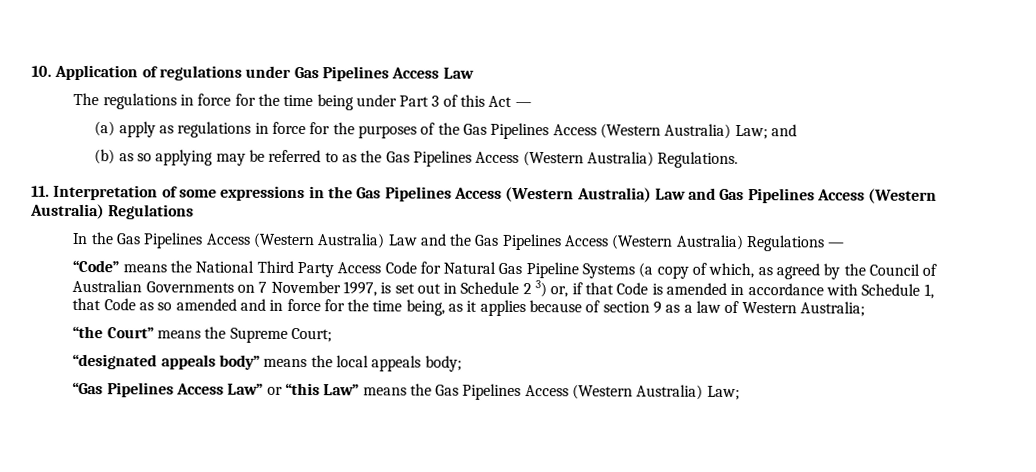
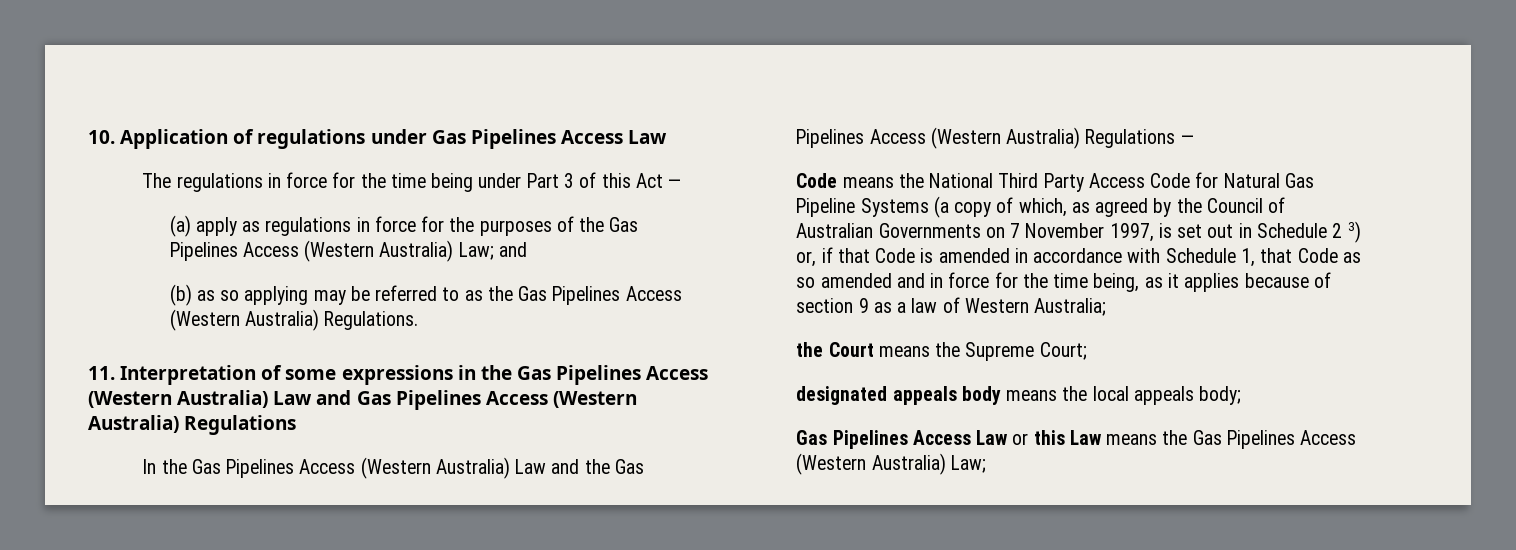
- “Code” means the National Third Party Access Code for Natural Gas Pipeline Systems (a copy of which, as agreed by the Council of Australian Governments on 7 November 1997, is set out in Schedule 2 3) or, if that Code is amended in accordance with Schedule 1, that Code as so amended and in force for the time being, as it applies because of section 9 as a law of Western Australia;
+ Code means the National Third Party Access Code for Natural Gas Pipeline Systems (a copy of which, as agreed by the Council of Australian Governments on 7 November 1997, is set out in Schedule 2 3) or, if that Code is amended in accordance with Schedule 1, that Code as so amended and in force for the time being, as it applies because of section 9 as a law of Western Australia;
- “the Court” means the Supreme Court;
+ the Court means the Supreme Court;
- “designated appeals body” means the local appeals body;
+ designated appeals body means the local appeals body;
- “Gas Pipelines Access Law” or “this Law” means the Gas Pipelines Access (Western Australia) Law;
+ Gas Pipelines Access Law or this Law means the Gas Pipelines Access (Western Australia) Law;

